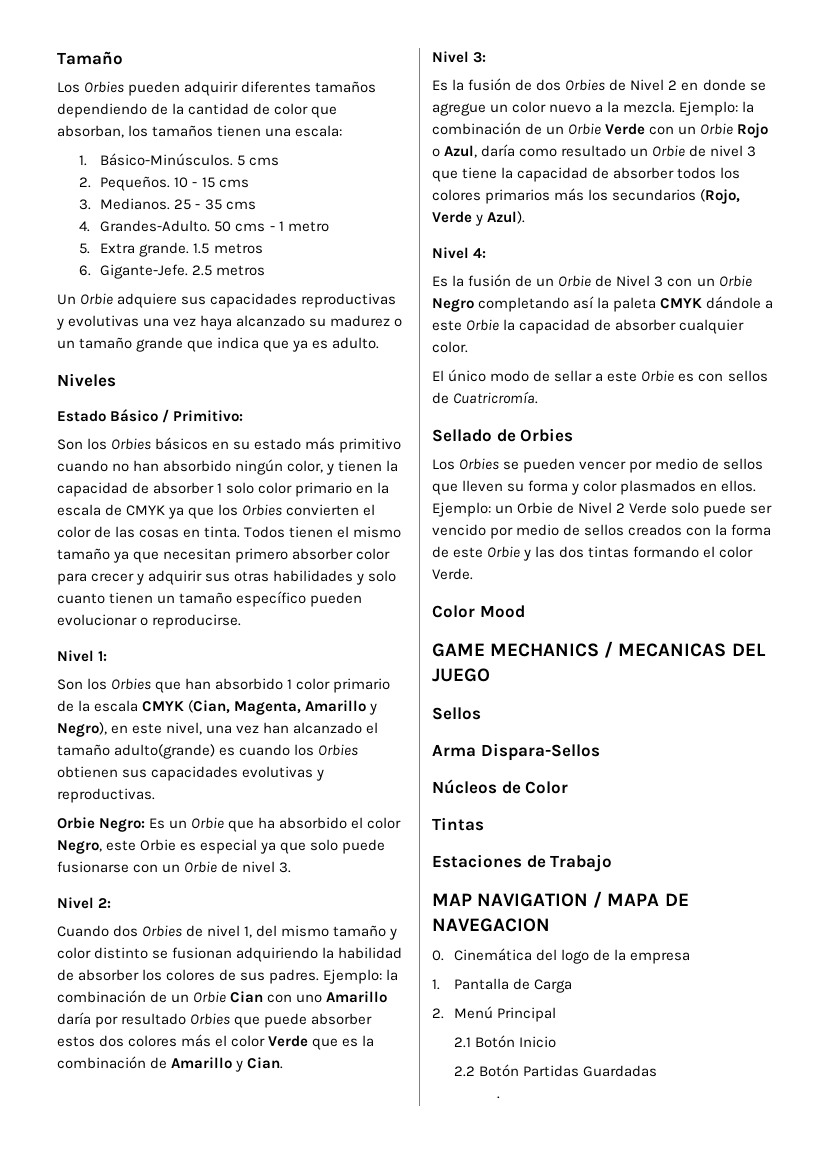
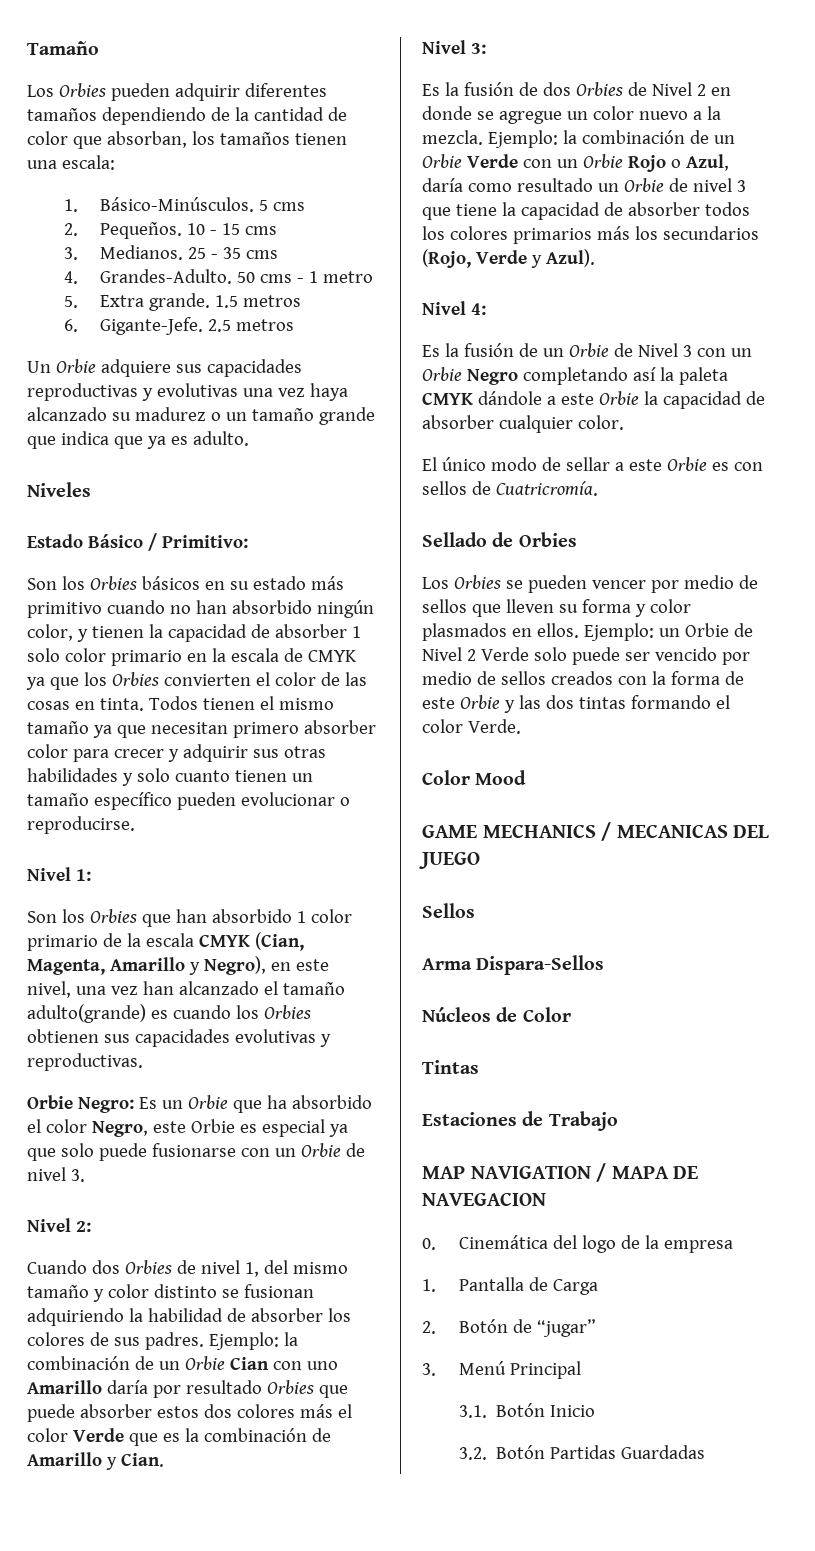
- 2. Menú Principal
+ 2. Botón de “jugar”
+ 3. Menú Principal
- 2.1 Botón Inicio
+ 3.1. Botón Inicio
- 2.2 Botón Partidas Guardadas
+ 3.2. Botón Partidas Guardadas
- .

